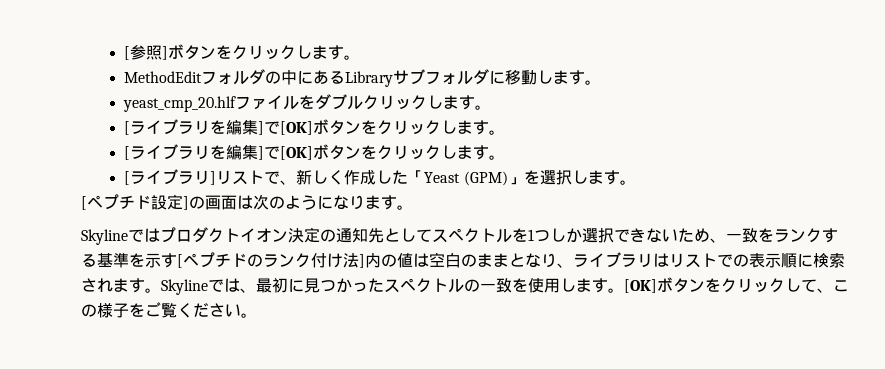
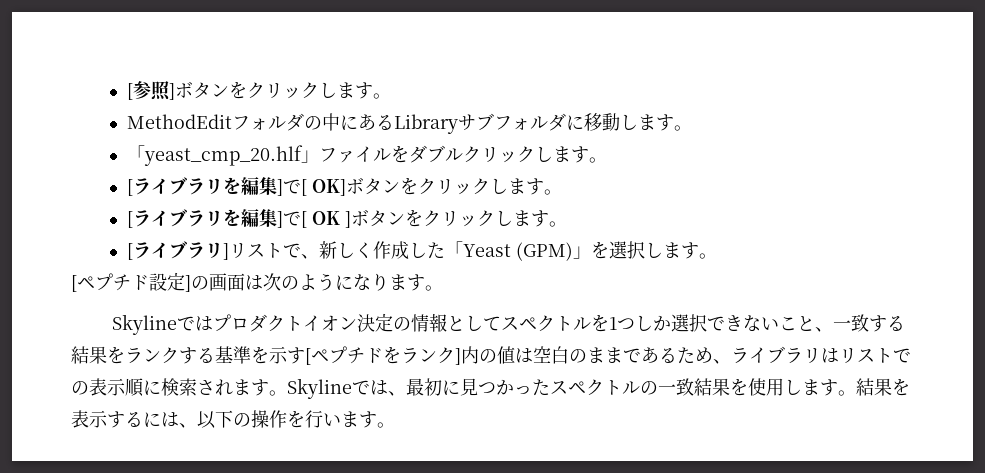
- yeast_cmp_20.hlfファイルをダブルクリックします。
- [ライブラリを編集]で[OK]ボタンをクリックします。
- [ライブラリを編集]で[OK]ボタンをクリックします。
+ 「yeast_cmp_20.hlf」ファイルをダブルクリックします。
+ [ライブラリを編集]で[ OK]ボタンをクリックします。
+ [ライブラリを編集]で[ OK ]ボタンをクリックします。
- Skylineではプロダクトイオン決定の通知先としてスペクトルを1つしか選択できないため、一致をランクする基準を示す[ペプチドのランク付け法]内の値は空白のままとなり、ライブラリはリストでの表示順に検索されます。
+ Skylineではプロダクトイオン決定の情報としてスペクトルを1つしか選択できないこと、一致する結果をランクする基準を示す[ペプチドをランク]内の値は空白のままであるため、ライブラリはリストでの表示順に検索されます。
- Skylineでは、最初に見つかったスペクトルの一致を使用します。
+ Skylineでは、最初に見つかったスペクトルの一致結果を使用します。
- [OK]ボタンをクリックして、この様子をご覧ください。
+ 結果を表示するには、以下の操作を行います。

